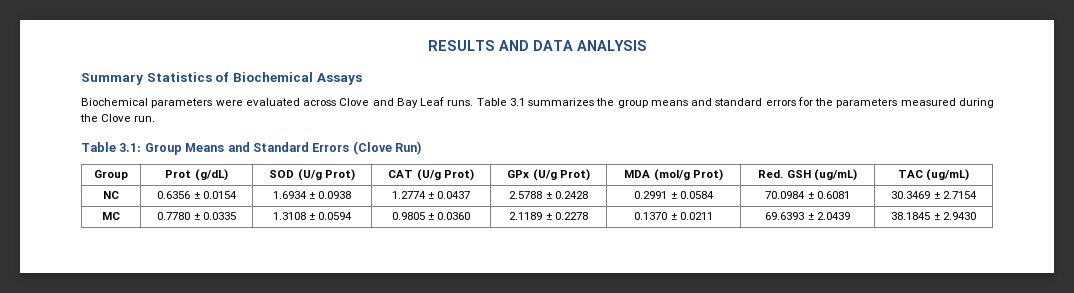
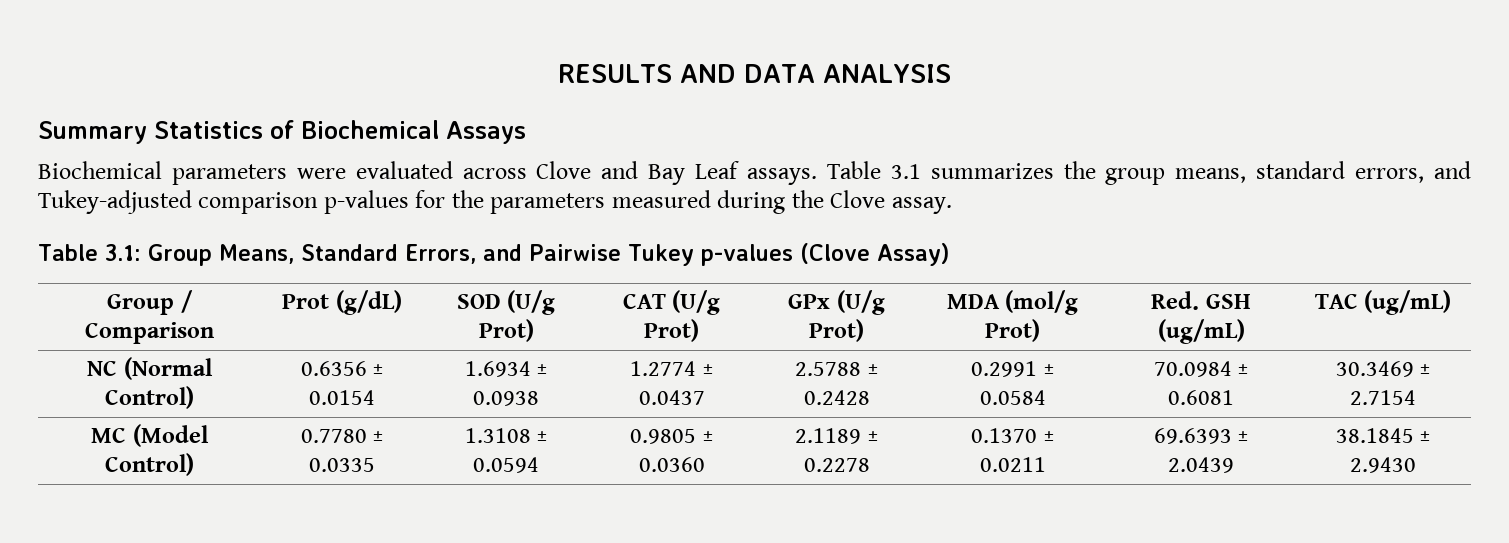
- Biochemical parameters were evaluated across Clove and Bay Leaf runs.
+ Biochemical parameters were evaluated across Clove and Bay Leaf assays.
- Table 3.1 summarizes the group means and standard errors for the parameters measured during the Clove run.
+ Table 3.1 summarizes the group means, standard errors, and Tukey-adjusted comparison p-values for the parameters measured during the Clove assay.
- Table 3.1: Group Means and Standard Errors (Clove Run)
- Group | Prot (g/dL) | SOD (U/g Prot) | CAT (U/g Prot) | GPx (U/g Prot) | MDA (mol/g Prot) | Red. GSH (ug/mL) | TAC (ug/mL)
+ Table 3.1: Group Means, Standard Errors, and Pairwise Tukey p-values (Clove Assay)
+ Group / Comparison | Prot (g/dL) | SOD (U/g Prot) | CAT (U/g Prot) | GPx (U/g Prot) | MDA (mol/g Prot) | Red. GSH (ug/mL) | TAC (ug/mL)
- NC | 0.6356 ± 0.0154 | 1.6934 ± 0.0938 | 1.2774 ± 0.0437 | 2.5788 ± 0.2428 | 0.2991 ± 0.0584 | 70.0984 ± 0.6081 | 30.3469 ± 2.7154
+ NC (Normal Control) | 0.6356 ± 0.0154 | 1.6934 ± 0.0938 | 1.2774 ± 0.0437 | 2.5788 ± 0.2428 | 0.2991 ± 0.0584 | 70.0984 ± 0.6081 | 30.3469 ± 2.7154
- MC | 0.7780 ± 0.0335 | 1.3108 ± 0.0594 | 0.9805 ± 0.0360 | 2.1189 ± 0.2278 | 0.1370 ± 0.0211 | 69.6393 ± 2.0439 | 38.1845 ± 2.9430
+ MC (Model Control) | 0.7780 ± 0.0335 | 1.3108 ± 0.0594 | 0.9805 ± 0.0360 | 2.1189 ± 0.2278 | 0.1370 ± 0.0211 | 69.6393 ± 2.0439 | 38.1845 ± 2.9430

